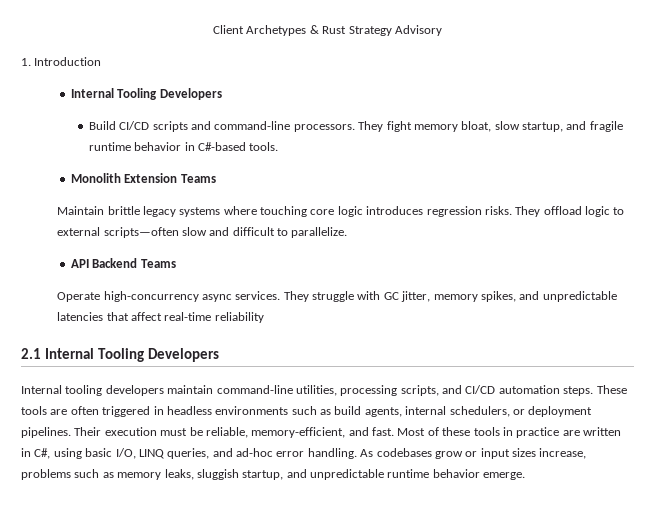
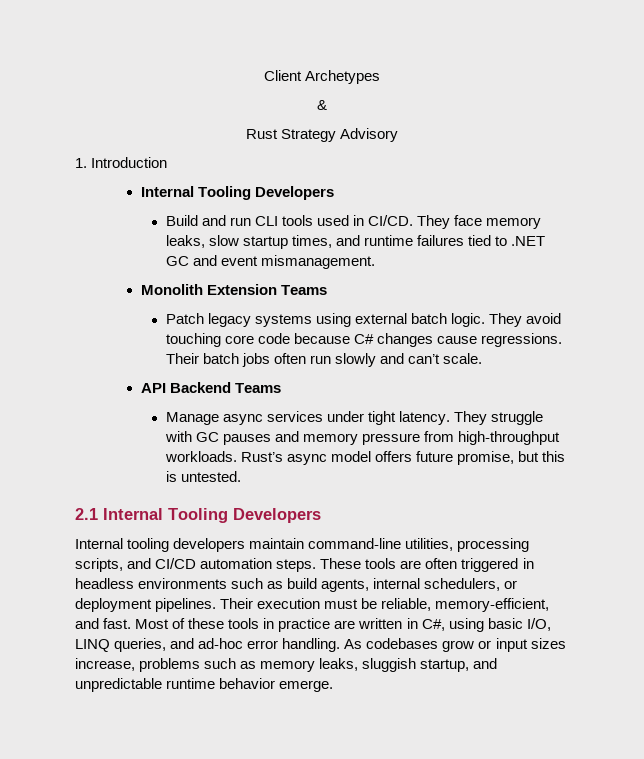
- Client Archetypes & Rust Strategy Advisory
+ Client Archetypes
+ &
+ Rust Strategy Advisory
- Build CI/CD scripts and command-line processors. They fight memory bloat, slow startup, and fragile runtime behavior in C#-based tools.
+ Build and run CLI tools used in CI/CD. They face memory leaks, slow startup times, and runtime failures tied to .NET GC and event mismanagement.
  Monolith Extension Teams
- Maintain brittle legacy systems where touching core logic introduces regression risks. They offload logic to external scripts—often slow and difficult to parallelize.
+ Patch legacy systems using external batch logic. They avoid touching core code because C# changes cause regressions. Their batch jobs often run slowly and can’t scale.
  API Backend Teams
- Operate high-concurrency async services. They struggle with GC jitter, memory spikes, and unpredictable latencies that affect real-time reliability
+ Manage async services under tight latency. They struggle with GC pauses and memory pressure from high-throughput workloads. Rust’s async model offers future promise, but this is untested.

